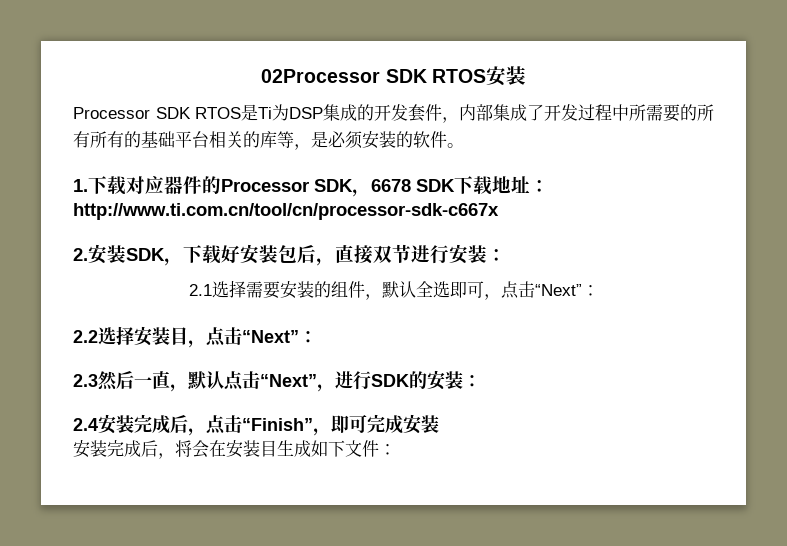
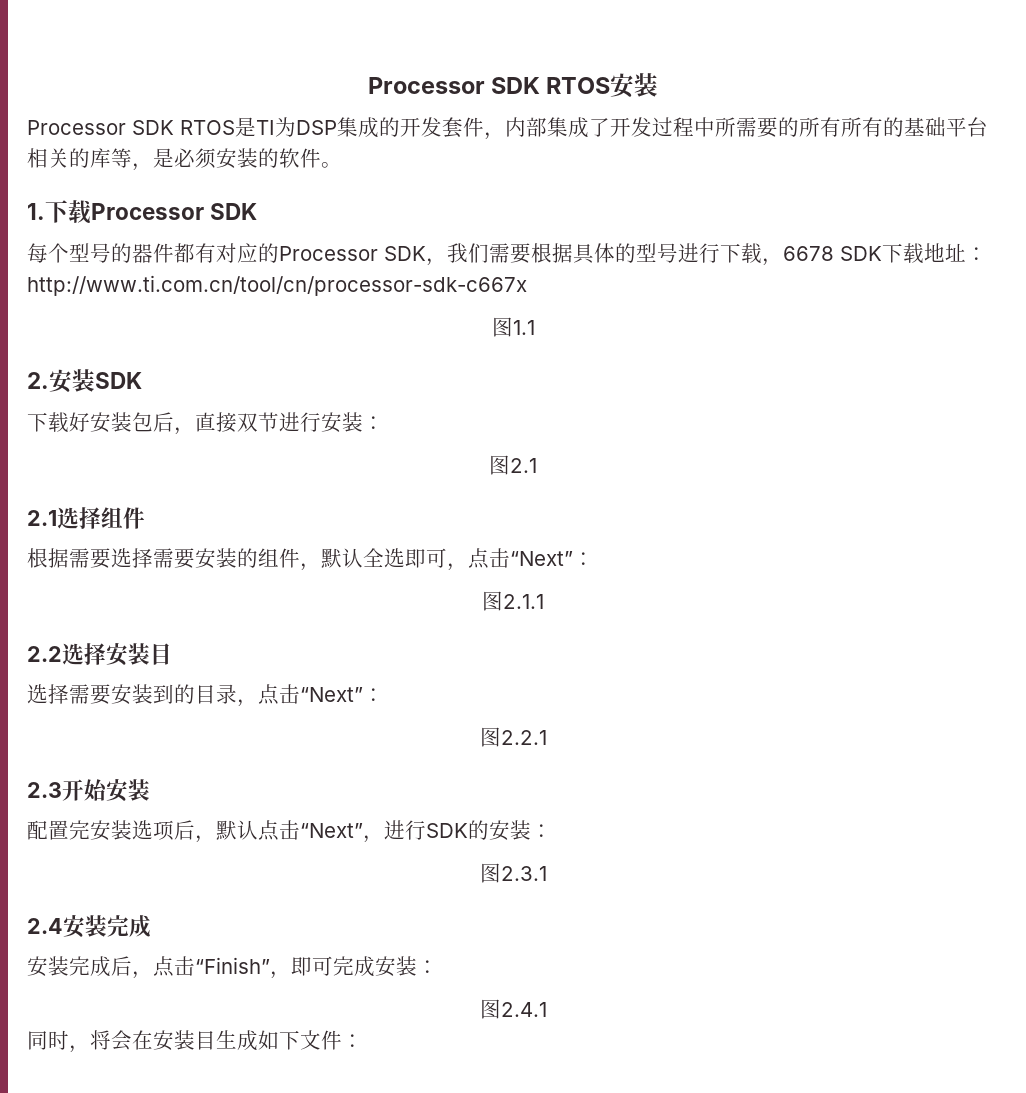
- 02Processor SDK RTOS安装
+ Processor SDK RTOS安装
- Processor SDK RTOS是Ti为DSP集成的开发套件，内部集成了开发过程中所需要的所有所有的基础平台相关的库等，是必须安装的软件。
+ Processor SDK RTOS是TI为DSP集成的开发套件，内部集成了开发过程中所需要的所有所有的基础平台相关的库等，是必须安装的软件。
- 1.下载对应器件的Processor SDK，6678 SDK下载地址：http://www.ti.com.cn/tool/cn/processor-sdk-c667x
+ 1.下载Processor SDK
+ 每个型号的器件都有对应的Processor SDK，我们需要根据具体的型号进行下载，6678 SDK下载地址：http://www.ti.com.cn/tool/cn/processor-sdk-c667x
+ 图1.1
- 2.安装SDK，下载好安装包后，直接双节进行安装：
+ 2.安装SDK
+ 下载好安装包后，直接双节进行安装：
- 2.1选择需要安装的组件，默认全选即可，点击“Next”：
+ 图2.1
+ 2.1选择组件
+ 根据需要选择需要安装的组件，默认全选即可，点击“Next”：
+ 图2.1.1
- 2.2选择安装目，点击“Next”：
+ 2.2选择安装目
+ 选择需要安装到的目录，点击“Next”：
+ 图2.2.1
- 2.3然后一直，默认点击“Next”，进行SDK的安装：
+ 2.3开始安装
+ 配置完安装选项后，默认点击“Next”，进行SDK的安装：
+ 图2.3.1
- 2.4安装完成后，点击“Finish”，即可完成安装
- 安装完成后，将会在安装目生成如下文件：
+ 2.4安装完成
+ 安装完成后，点击“Finish”，即可完成安装：
+ 图2.4.1
+ 同时，将会在安装目生成如下文件：

